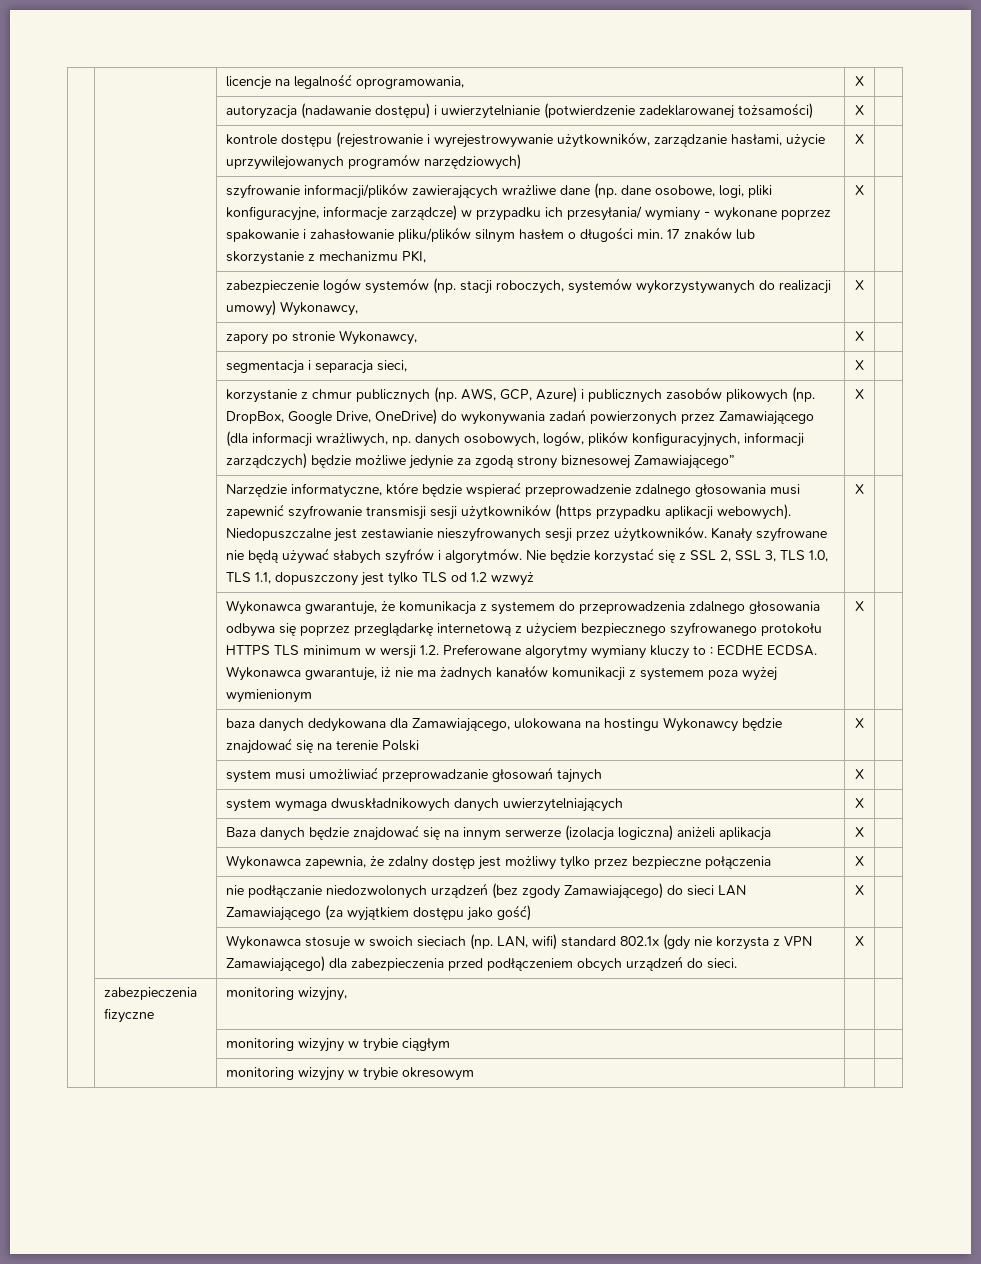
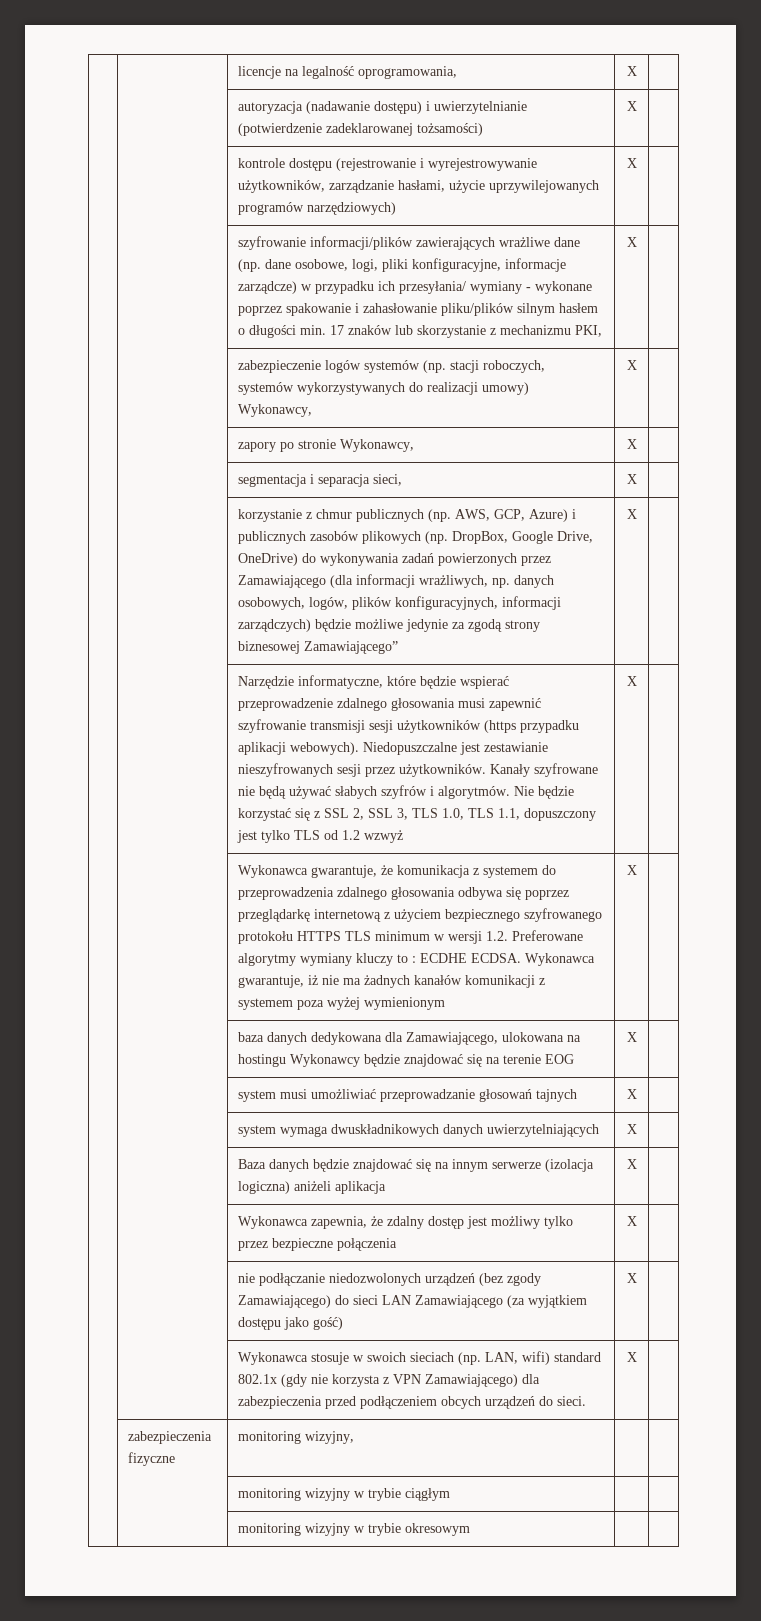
- | | baza danych dedykowana dla Zamawiającego, ulokowana na hostingu Wykonawcy będzie znajdować się na terenie Polski | X |
+ | | baza danych dedykowana dla Zamawiającego, ulokowana na hostingu Wykonawcy będzie znajdować się na terenie EOG | X |

